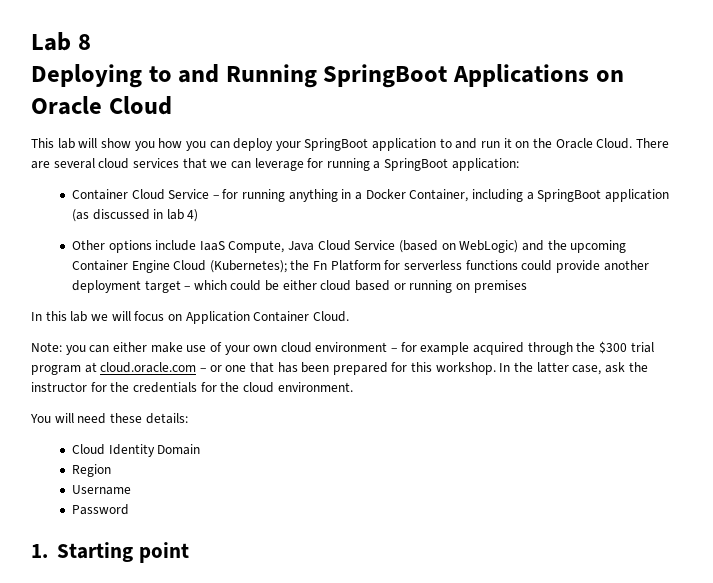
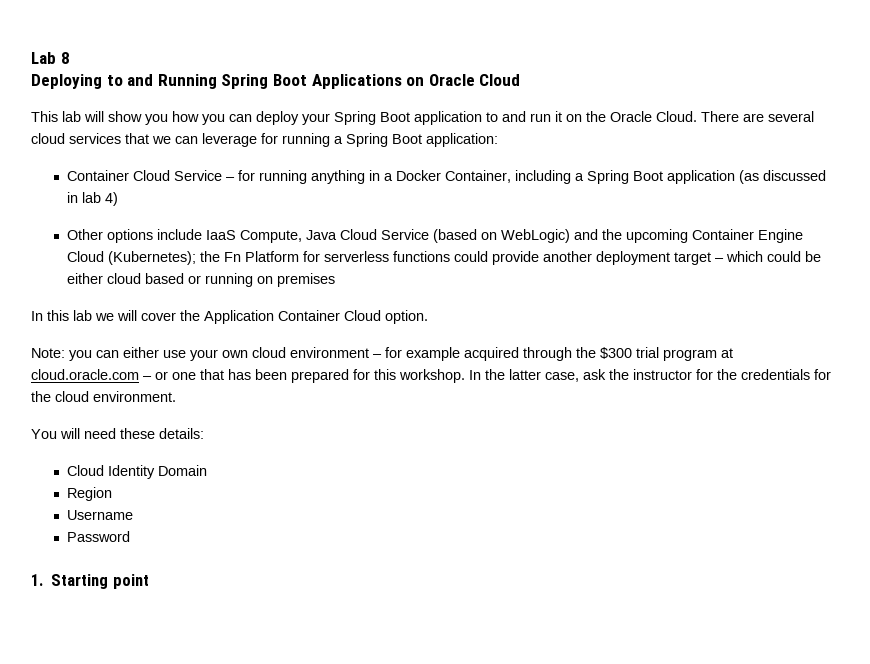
- Deploying to and Running SpringBoot Applications on Oracle Cloud
+ Deploying to and Running Spring Boot Applications on Oracle Cloud
- This lab will show you how you can deploy your SpringBoot application to and run it on the Oracle Cloud.
+ This lab will show you how you can deploy your Spring Boot application to and run it on the Oracle Cloud.
- There are several cloud services that we can leverage for running a SpringBoot application:
+ There are several cloud services that we can leverage for running a Spring Boot application:
- Container Cloud Service – for running anything in a Docker Container, including a SpringBoot application (as discussed in lab 4)
+ Container Cloud Service – for running anything in a Docker Container, including a Spring Boot application (as discussed in lab 4)
- In this lab we will focus on Application Container Cloud.
+ In this lab we will cover the Application Container Cloud option.
- Note: you can either make use of your own cloud environment – for example acquired through the $300 trial program at cloud.oracle.com – or one that has been prepared for this workshop.
+ Note: you can either use your own cloud environment – for example acquired through the $300 trial program at cloud.oracle.com – or one that has been prepared for this workshop.

